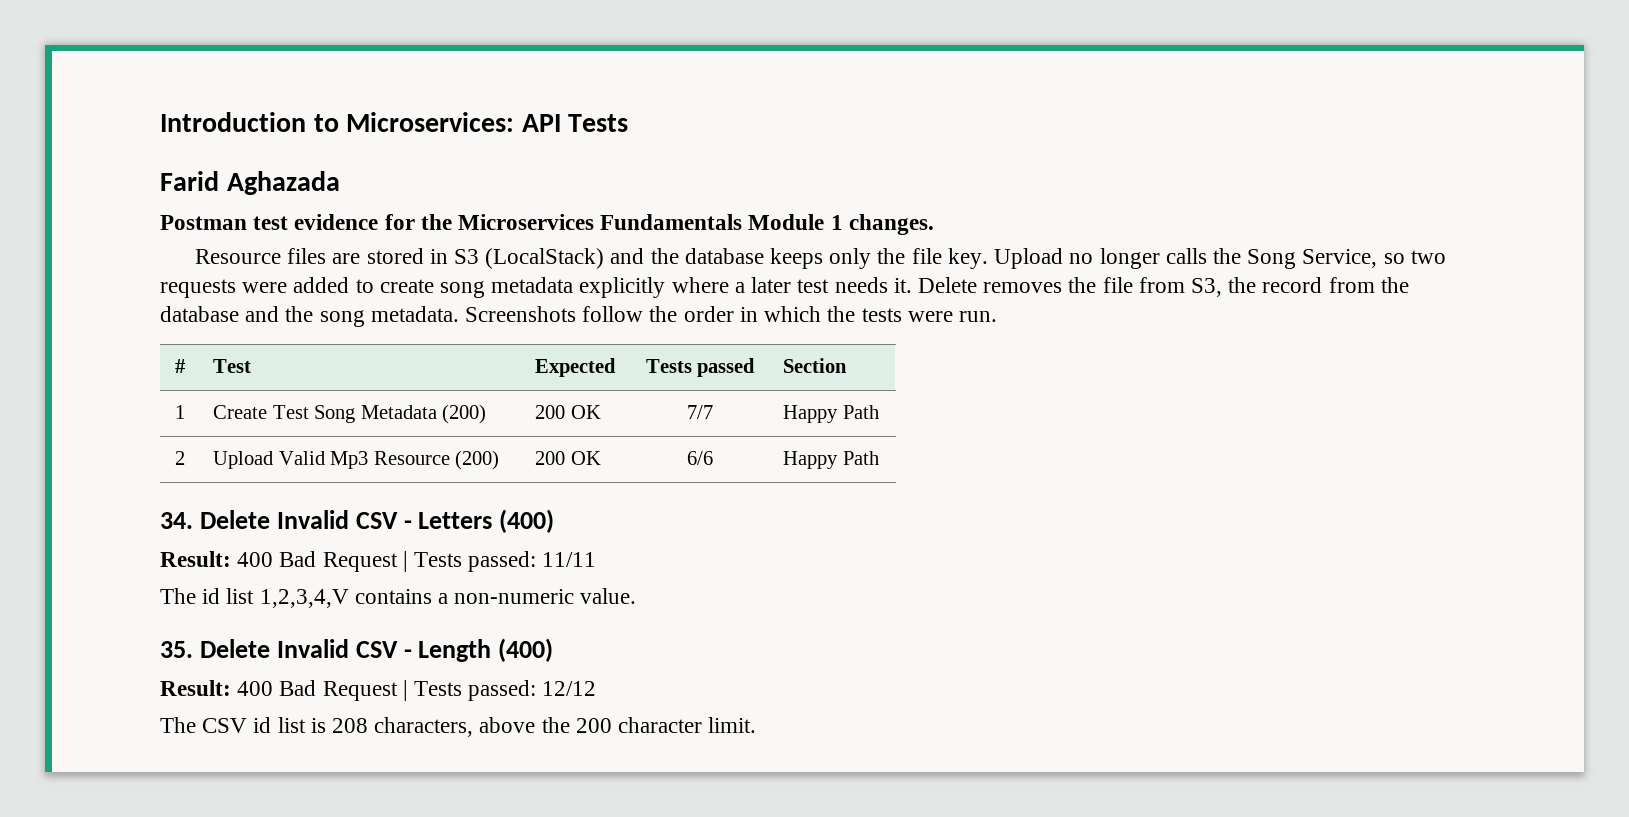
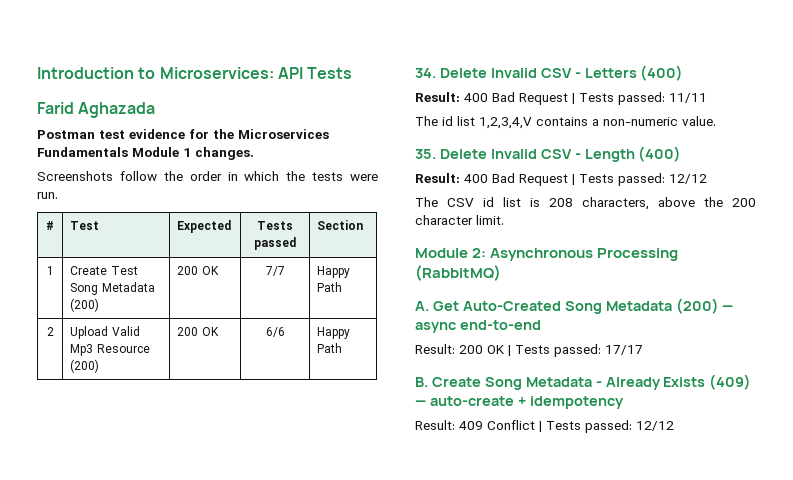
- Resource files are stored in S3 (LocalStack) and the database keeps only the file key. Upload no longer calls the Song Service, so two requests were added to create song metadata explicitly where a later test needs it. Delete removes the file from S3, the record from the database and the song metadata.
+ Module 2: Asynchronous Processing (RabbitMQ)
+ A. Get Auto-Created Song Metadata (200) — async end-to-end
+ Result: 200 OK | Tests passed: 17/17
+ B. Create Song Metadata - Already Exists (409) — auto-create + idempotency
+ Result: 409 Conflict | Tests passed: 12/12

